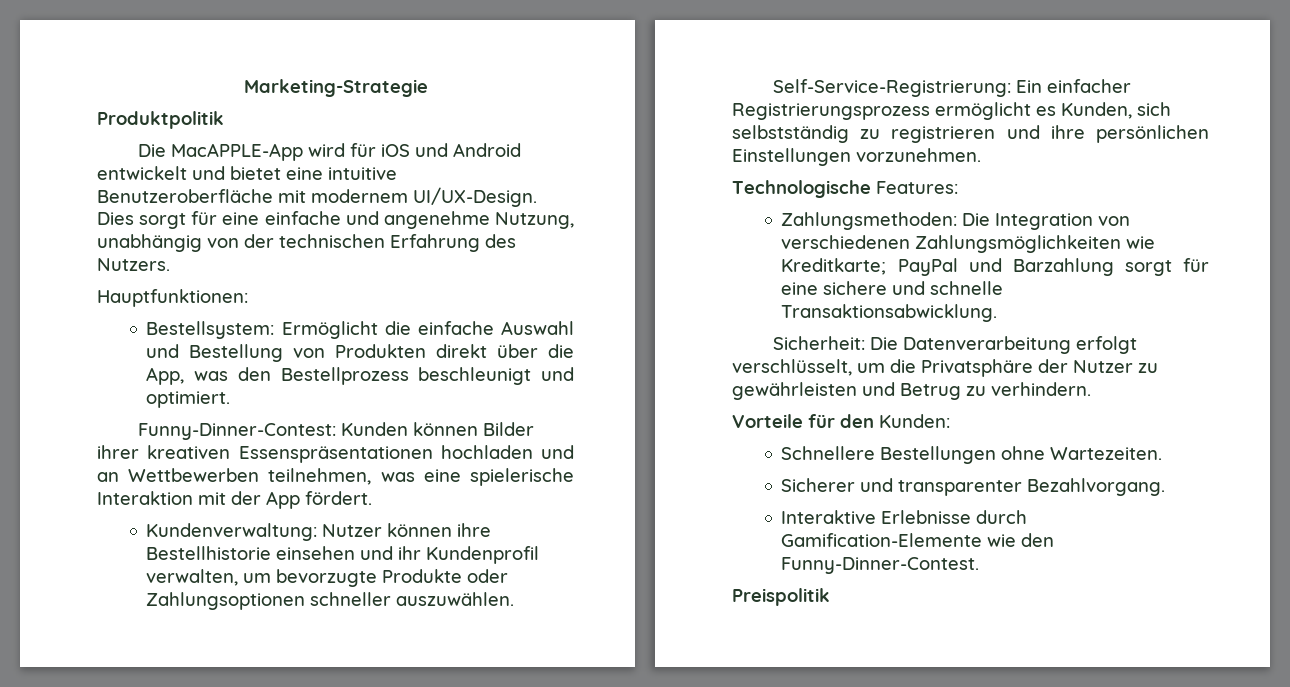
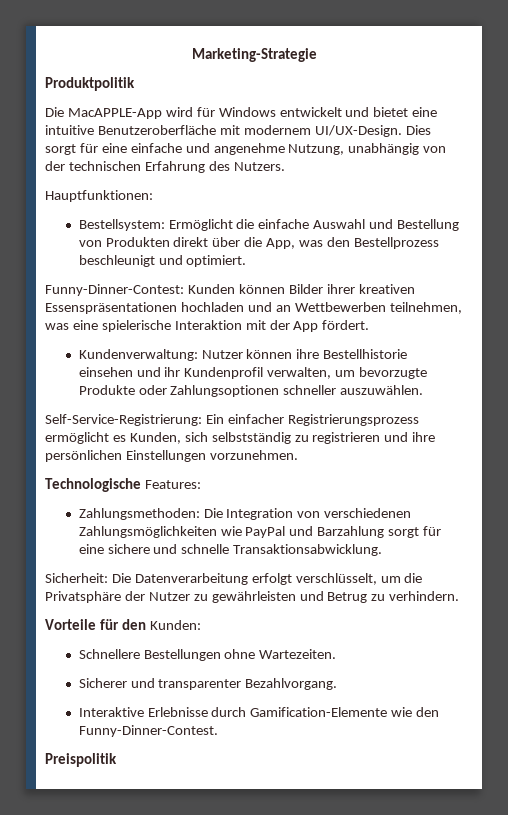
- Die MacAPPLE-App wird für iOS und Android entwickelt und bietet eine intuitive Benutzeroberfläche mit modernem UI/UX-Design.
+ Die MacAPPLE-App wird für Windows entwickelt und bietet eine intuitive Benutzeroberfläche mit modernem UI/UX-Design.
- Zahlungsmethoden: Die Integration von verschiedenen Zahlungsmöglichkeiten wie Kreditkarte; PayPal und Barzahlung sorgt für eine sichere und schnelle Transaktionsabwicklung.
+ Zahlungsmethoden: Die Integration von verschiedenen Zahlungsmöglichkeiten wie PayPal und Barzahlung sorgt für eine sichere und schnelle Transaktionsabwicklung.

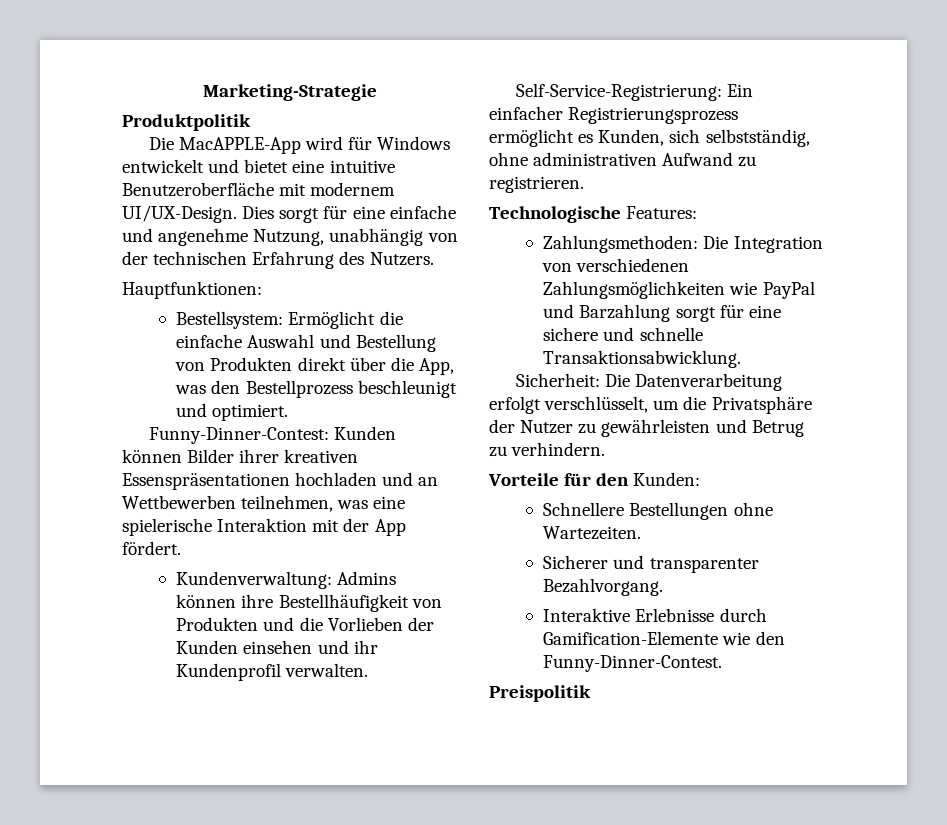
- Kundenverwaltung: Nutzer können ihre Bestellhistorie einsehen und ihr Kundenprofil verwalten, um bevorzugte Produkte oder Zahlungsoptionen schneller auszuwählen.
+ Kundenverwaltung: Admins können ihre Bestellhäufigkeit von Produkten und die Vorlieben der Kunden einsehen und ihr Kundenprofil verwalten.
- Self-Service-Registrierung: Ein einfacher Registrierungsprozess ermöglicht es Kunden, sich selbstständig zu registrieren und ihre persönlichen Einstellungen vorzunehmen.
+ Self-Service-Registrierung: Ein einfacher Registrierungsprozess ermöglicht es Kunden, sich selbstständig, ohne administrativen Aufwand zu registrieren.

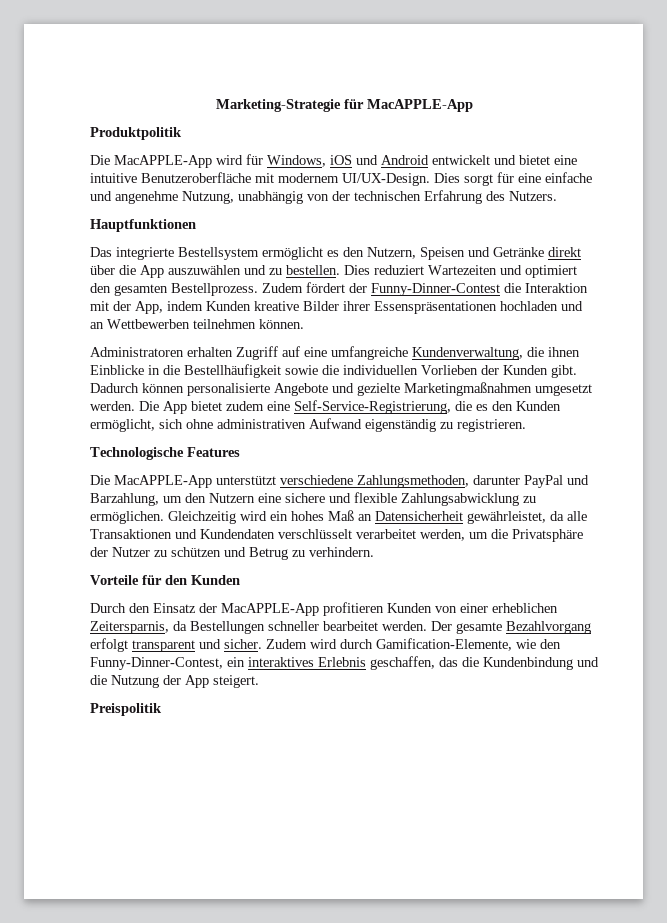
- Marketing-Strategie
+ Marketing-Strategie für MacAPPLE-App
- Die MacAPPLE-App wird für Windows entwickelt und bietet eine intuitive Benutzeroberfläche mit modernem UI/UX-Design.
+ Die MacAPPLE-App wird für Windows, iOS und Android entwickelt und bietet eine intuitive Benutzeroberfläche mit modernem UI/UX-Design.
- Hauptfunktionen:
- Bestellsystem: Ermöglicht die einfache Auswahl und Bestellung von Produkten direkt über die App, was den Bestellprozess beschleunigt und optimiert.
- Funny-Dinner-Contest: Kunden können Bilder ihrer kreativen Essenspräsentationen hochladen und an Wettbewerben teilnehmen, was eine spielerische Interaktion mit der App fördert.
- Kundenverwaltung: Admins können ihre Bestellhäufigkeit von Produkten und die Vorlieben der Kunden einsehen und ihr Kundenprofil verwalten.
- Self-Service-Registrierung: Ein einfacher Registrierungsprozess ermöglicht es Kunden, sich selbstständig, ohne administrativen Aufwand zu registrieren.
+ Hauptfunktionen
+ Das integrierte Bestellsystem ermöglicht es den Nutzern, Speisen und Getränke direkt über die App auszuwählen und zu bestellen. Dies reduziert Wartezeiten und optimiert den gesamten Bestellprozess. Zudem fördert der Funny-Dinner-Contest die Interaktion mit der App, indem Kunden kreative Bilder ihrer Essenspräsentationen hochladen und an Wettbewerben teilnehmen können.
+ Administratoren erhalten Zugriff auf eine umfangreiche Kundenverwaltung, die ihnen Einblicke in die Bestellhäufigkeit sowie die individuellen Vorlieben der Kunden gibt. Dadurch können personalisierte Angebote und gezielte Marketingmaßnahmen umgesetzt werden. Die App bietet zudem eine Self-Service-Registrierung, die es den Kunden ermöglicht, sich ohne administrativen Aufwand eigenständig zu registrieren.
- Technologische Features:
- Zahlungsmethoden: Die Integration von verschiedenen Zahlungsmöglichkeiten wie PayPal und Barzahlung sorgt für eine sichere und schnelle Transaktionsabwicklung.
- Sicherheit: Die Datenverarbeitung erfolgt verschlüsselt, um die Privatsphäre der Nutzer zu gewährleisten und Betrug zu verhindern.
+ Technologische Features
+ Die MacAPPLE-App unterstützt verschiedene Zahlungsmethoden, darunter PayPal und Barzahlung, um den Nutzern eine sichere und flexible Zahlungsabwicklung zu ermöglichen. Gleichzeitig wird ein hohes Maß an Datensicherheit gewährleistet, da alle Transaktionen und Kundendaten verschlüsselt verarbeitet werden, um die Privatsphäre der Nutzer zu schützen und Betrug zu verhindern.
- Vorteile für den Kunden:
- Schnellere Bestellungen ohne Wartezeiten.
- Sicherer und transparenter Bezahlvorgang.
- Interaktive Erlebnisse durch Gamification-Elemente wie den Funny-Dinner-Contest.
+ Vorteile für den Kunden
+ Durch den Einsatz der MacAPPLE-App profitieren Kunden von einer erheblichen Zeitersparnis, da Bestellungen schneller bearbeitet werden. Der gesamte Bezahlvorgang erfolgt transparent und sicher. Zudem wird durch Gamification-Elemente, wie den Funny-Dinner-Contest, ein interaktives Erlebnis geschaffen, das die Kundenbindung und die Nutzung der App steigert.

